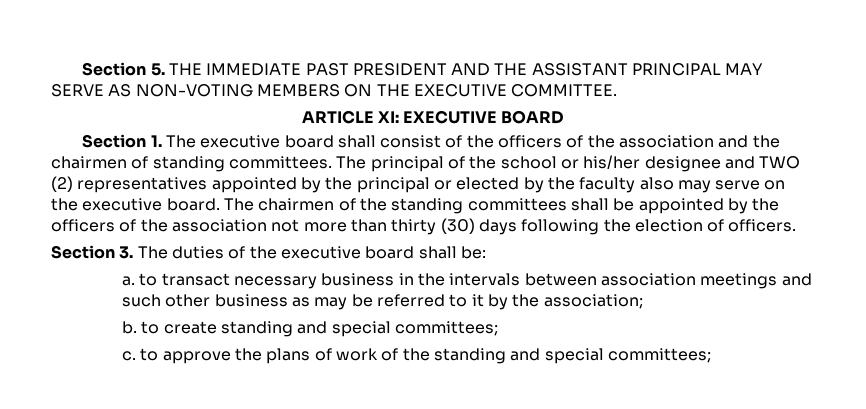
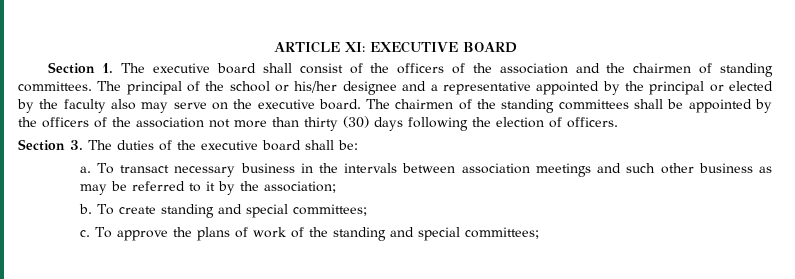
- Section 5. THE IMMEDIATE PAST PRESIDENT AND THE ASSISTANT PRINCIPAL MAY SERVE AS NON-VOTING MEMBERS ON THE EXECUTIVE COMMITTEE.
- The principal of the school or his/her designee and TWO (2) representatives appointed by the principal or elected by the faculty also may serve on the executive board.
+ The principal of the school or his/her designee and a representative appointed by the principal or elected by the faculty also may serve on the executive board.
- a. to transact necessary business in the intervals between association meetings and such other business as may be referred to it by the association;
+ a. To transact necessary business in the intervals between association meetings and such other business as may be referred to it by the association;
- b. to create standing and special committees;
+ b. To create standing and special committees;
- c. to approve the plans of work of the standing and special committees;
+ c. To approve the plans of work of the standing and special committees;

